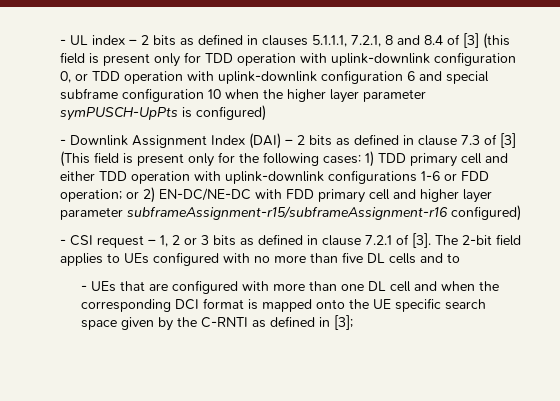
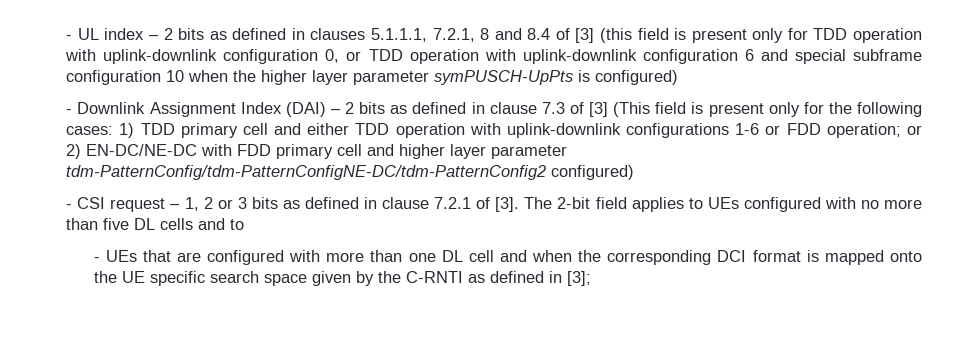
- - Downlink Assignment Index (DAI) – 2 bits as defined in clause 7.3 of [3] (This field is present only for the following cases: 1) TDD primary cell and either TDD operation with uplink-downlink configurations 1-6 or FDD operation; or 2) EN-DC/NE-DC with FDD primary cell and higher layer parameter subframeAssignment-r15/subframeAssignment-r16 configured)
+ - Downlink Assignment Index (DAI) – 2 bits as defined in clause 7.3 of [3] (This field is present only for the following cases: 1) TDD primary cell and either TDD operation with uplink-downlink configurations 1-6 or FDD operation; or 2) EN-DC/NE-DC with FDD primary cell and higher layer parameter tdm-PatternConfig/tdm-PatternConfigNE-DC/tdm-PatternConfig2 configured)

